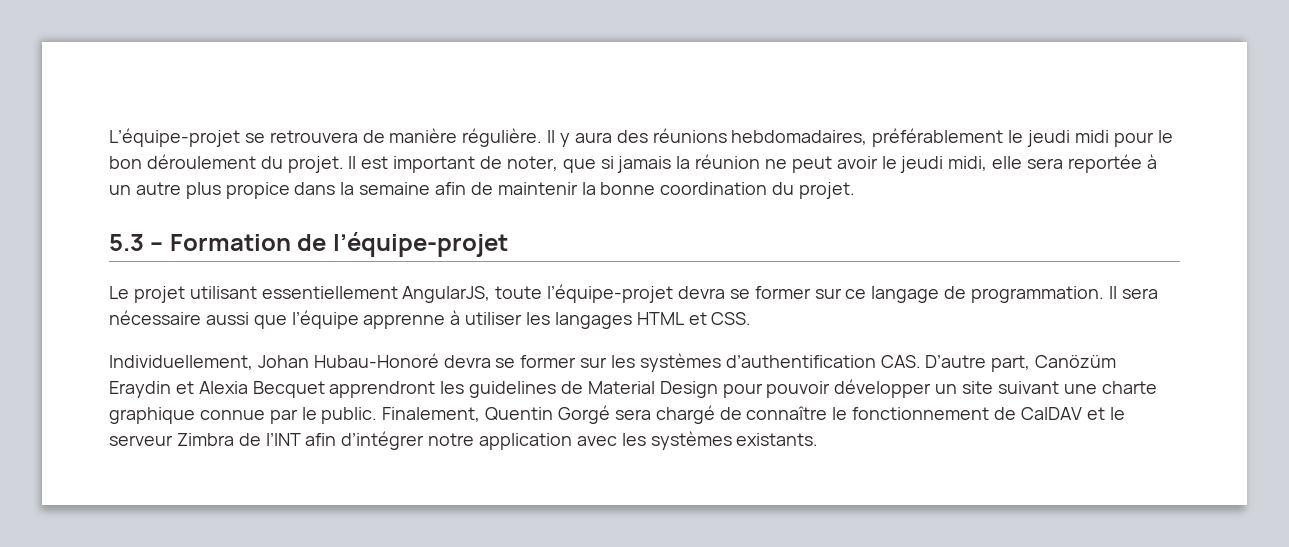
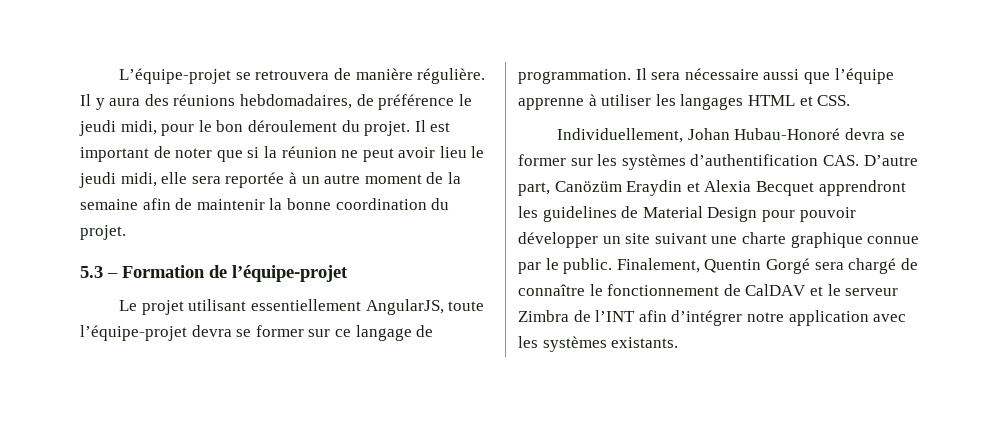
- Il y aura des réunions hebdomadaires, préférablement le jeudi midi pour le bon déroulement du projet.
+ Il y aura des réunions hebdomadaires, de préférence le jeudi midi, pour le bon déroulement du projet.
- Il est important de noter, que si jamais la réunion ne peut avoir le jeudi midi, elle sera reportée à un autre plus propice dans la semaine afin de maintenir la bonne coordination du projet.
+ Il est important de noter que si la réunion ne peut avoir lieu le jeudi midi, elle sera reportée à un autre moment de la semaine afin de maintenir la bonne coordination du projet.

